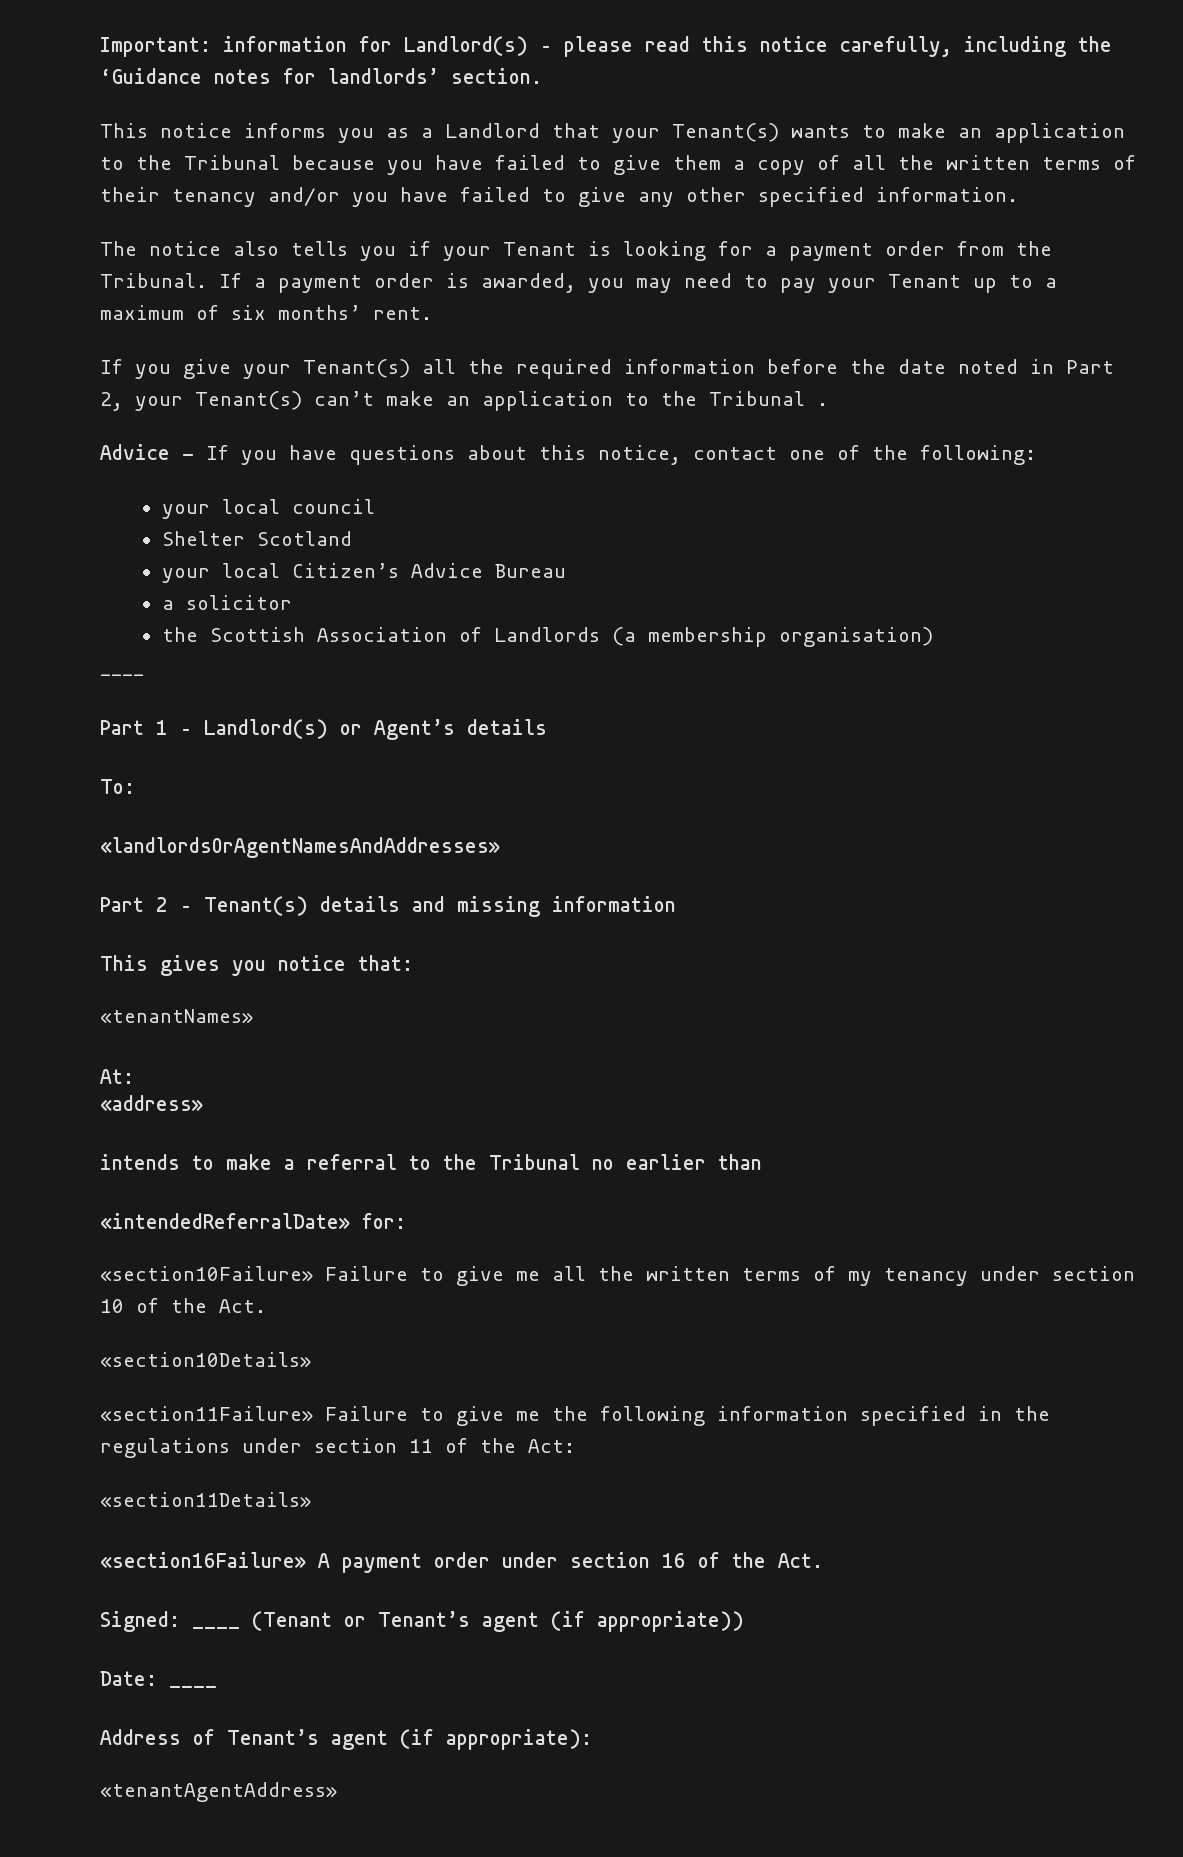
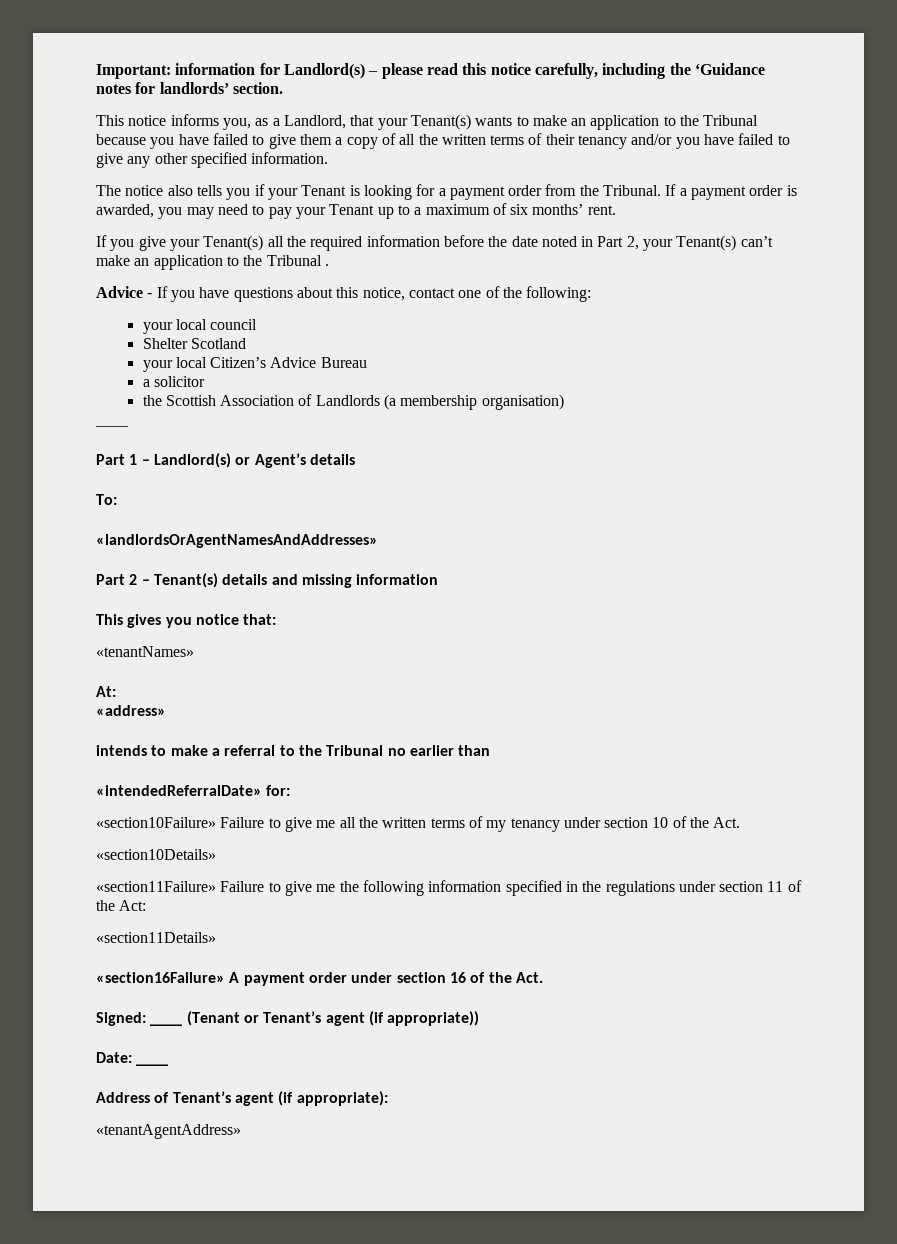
- This notice informs you as a Landlord that your Tenant(s) wants to make an application to the Tribunal because you have failed to give them a copy of all the written terms of their tenancy and/or you have failed to give any other specified information.
+ This notice informs you, as a Landlord, that your Tenant(s) wants to make an application to the Tribunal because you have failed to give them a copy of all the written terms of their tenancy and/or you have failed to give any other specified information.

